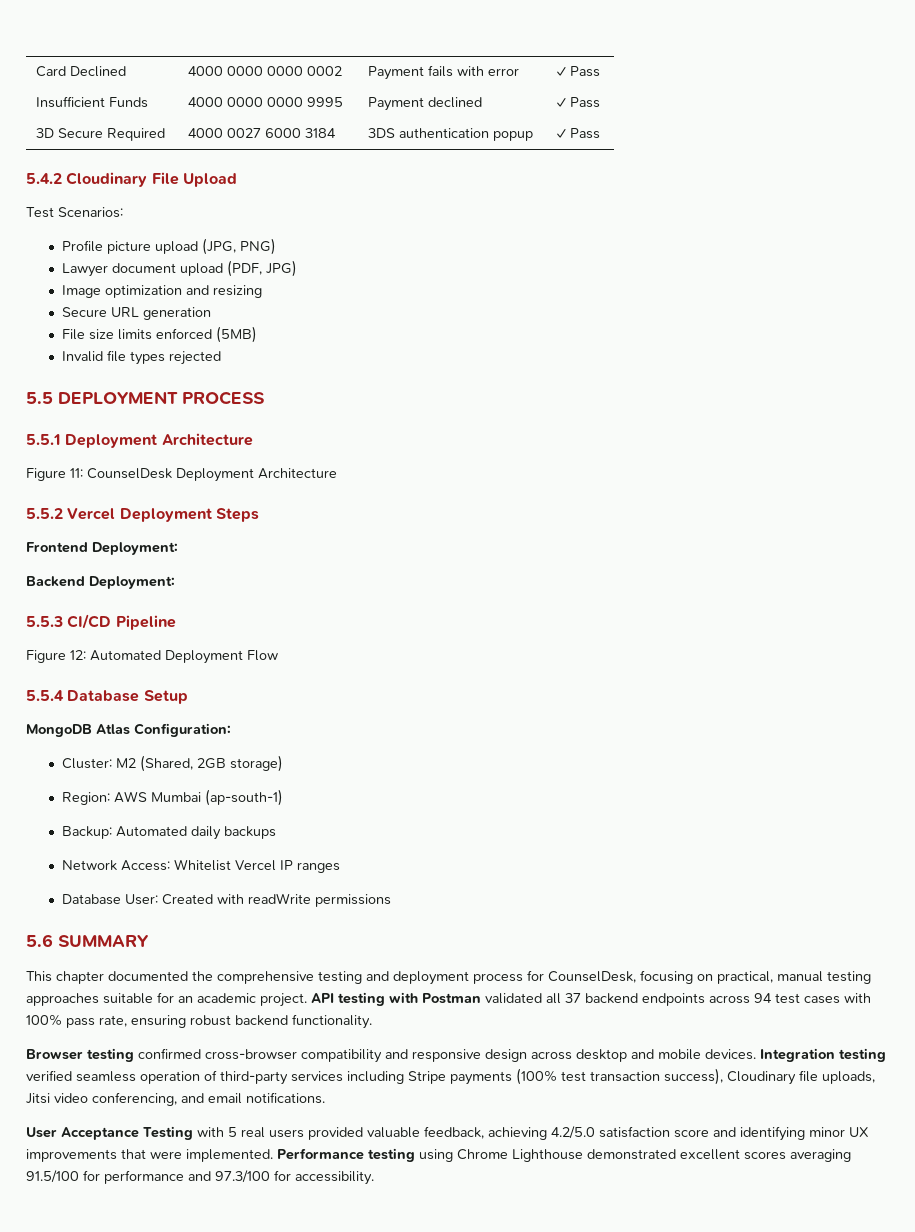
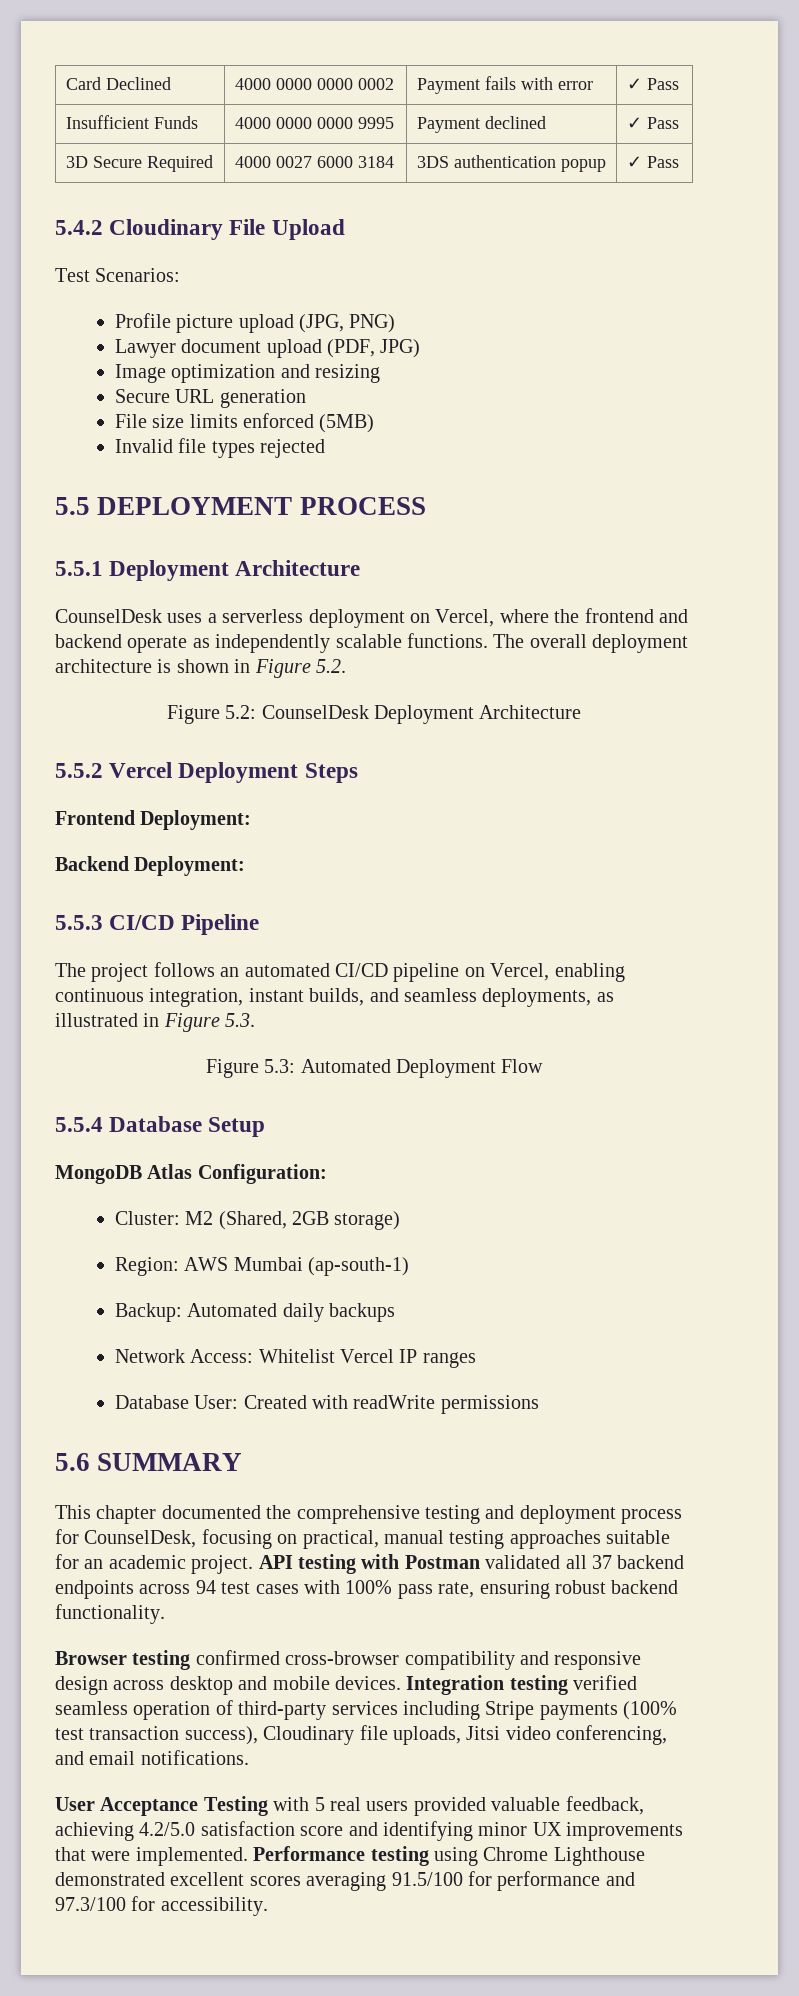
- Figure 11: CounselDesk Deployment Architecture
+ CounselDesk uses a serverless deployment on Vercel, where the frontend and backend operate as independently scalable functions. The overall deployment architecture is shown in Figure 5.2.
+ Figure 5.2: CounselDesk Deployment Architecture
- Figure 12: Automated Deployment Flow
+ The project follows an automated CI/CD pipeline on Vercel, enabling continuous integration, instant builds, and seamless deployments, as illustrated in Figure 5.3.
+ Figure 5.3: Automated Deployment Flow

